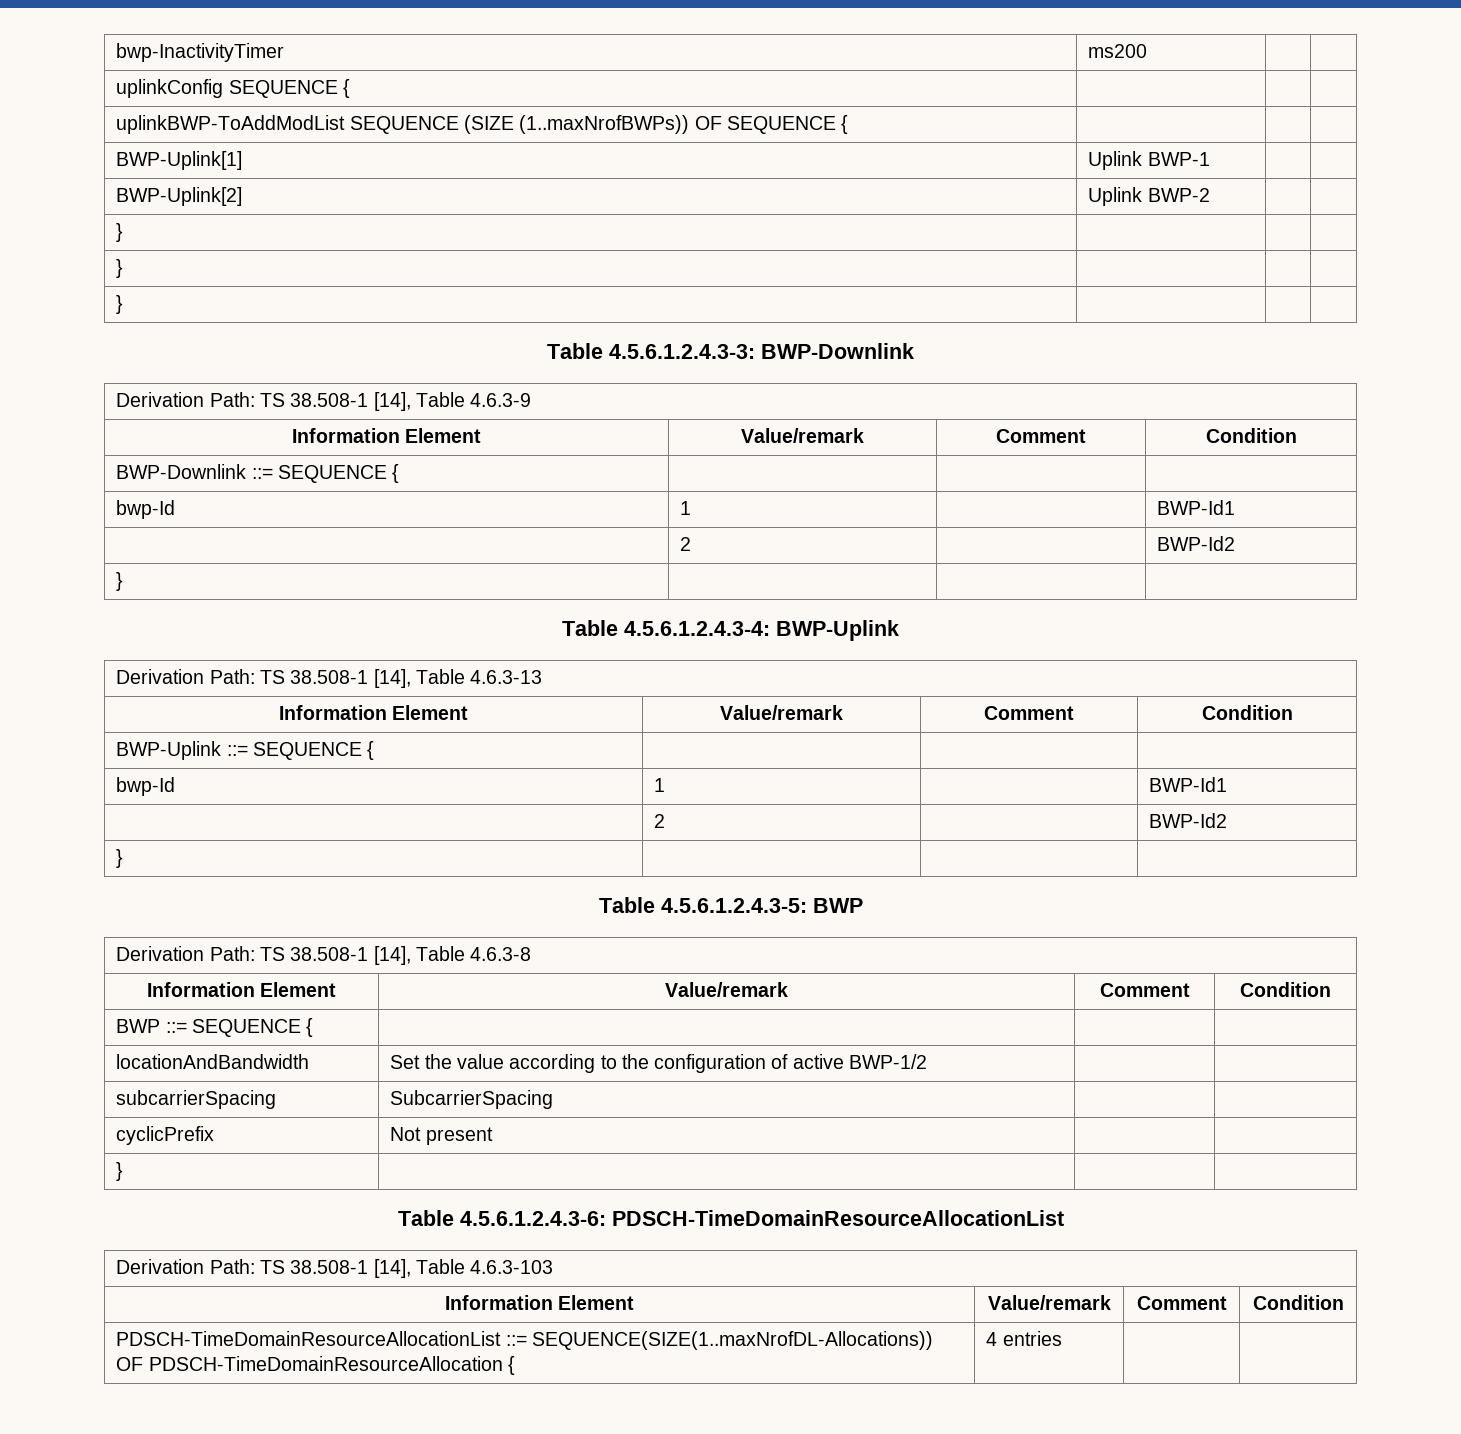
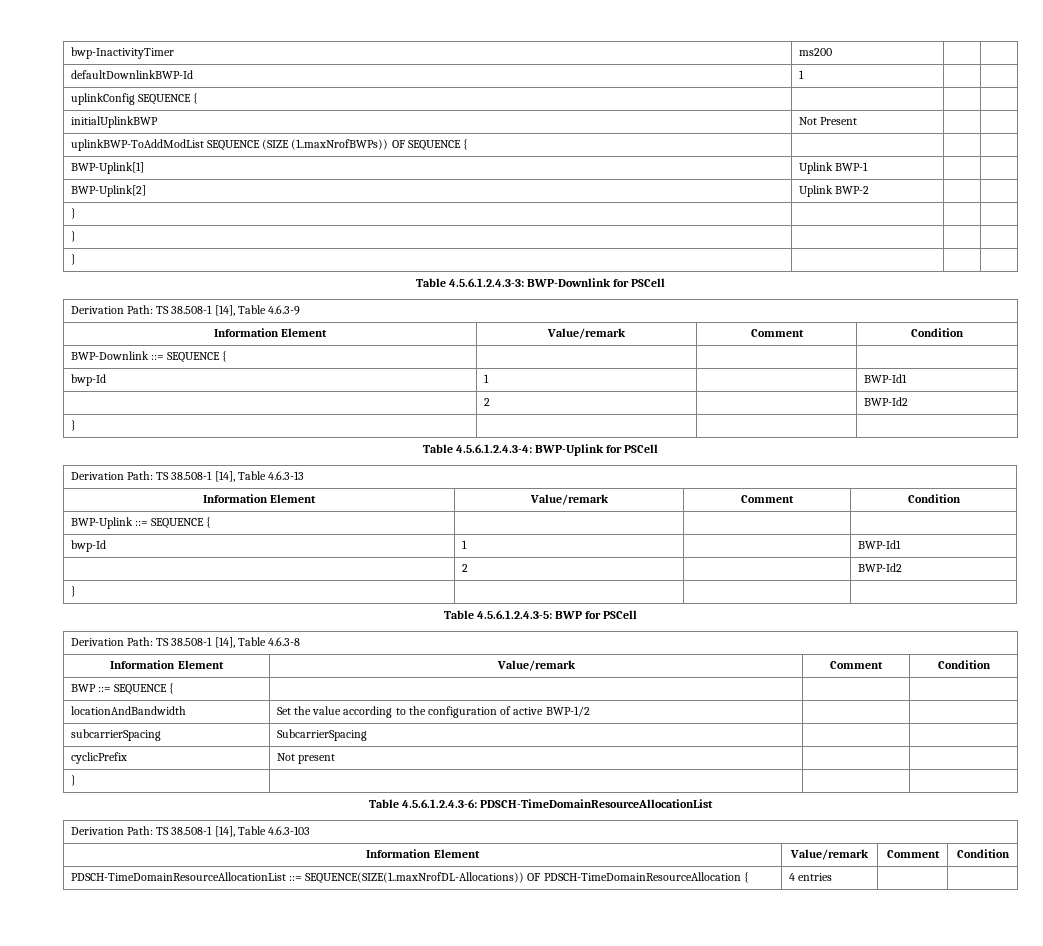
+ defaultDownlinkBWP-Id | 1 | |
+ initialUplinkBWP | Not Present | |
- Table 4.5.6.1.2.4.3-3: BWP-Downlink
+ Table 4.5.6.1.2.4.3-3: BWP-Downlink for PSCell
- Table 4.5.6.1.2.4.3-4: BWP-Uplink
+ Table 4.5.6.1.2.4.3-4: BWP-Uplink for PSCell
- Table 4.5.6.1.2.4.3-5: BWP
+ Table 4.5.6.1.2.4.3-5: BWP for PSCell

